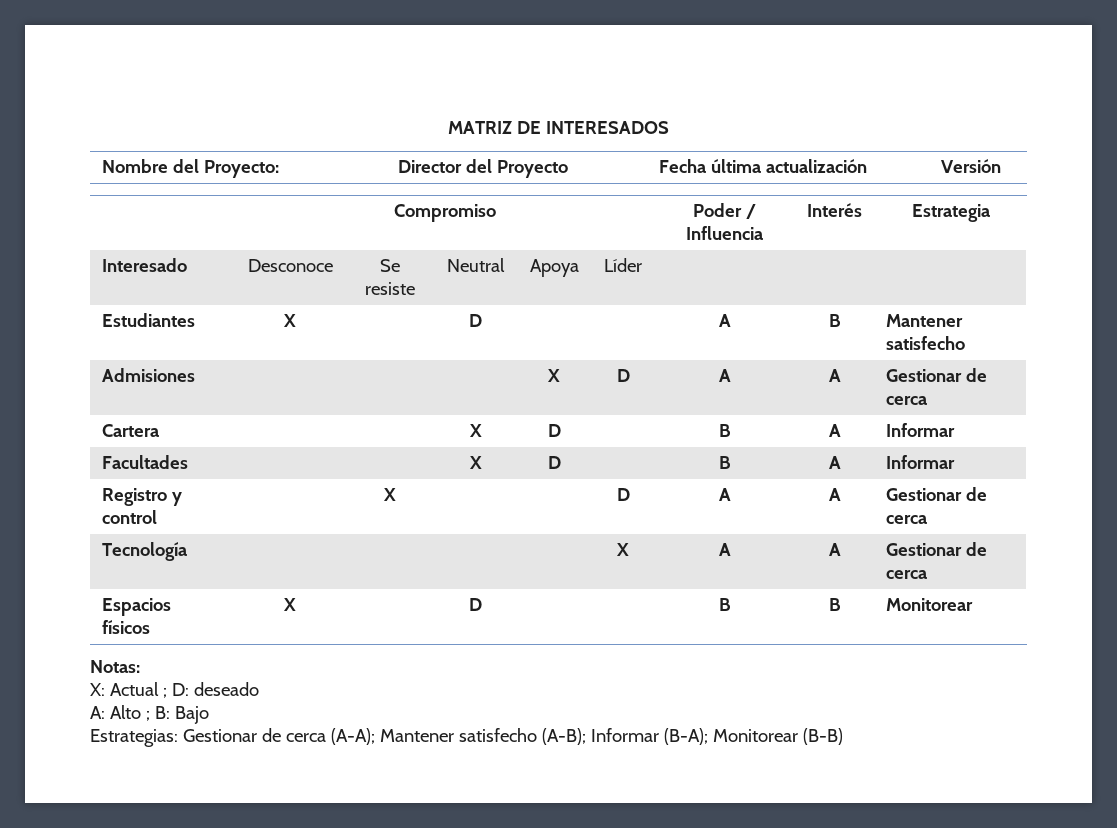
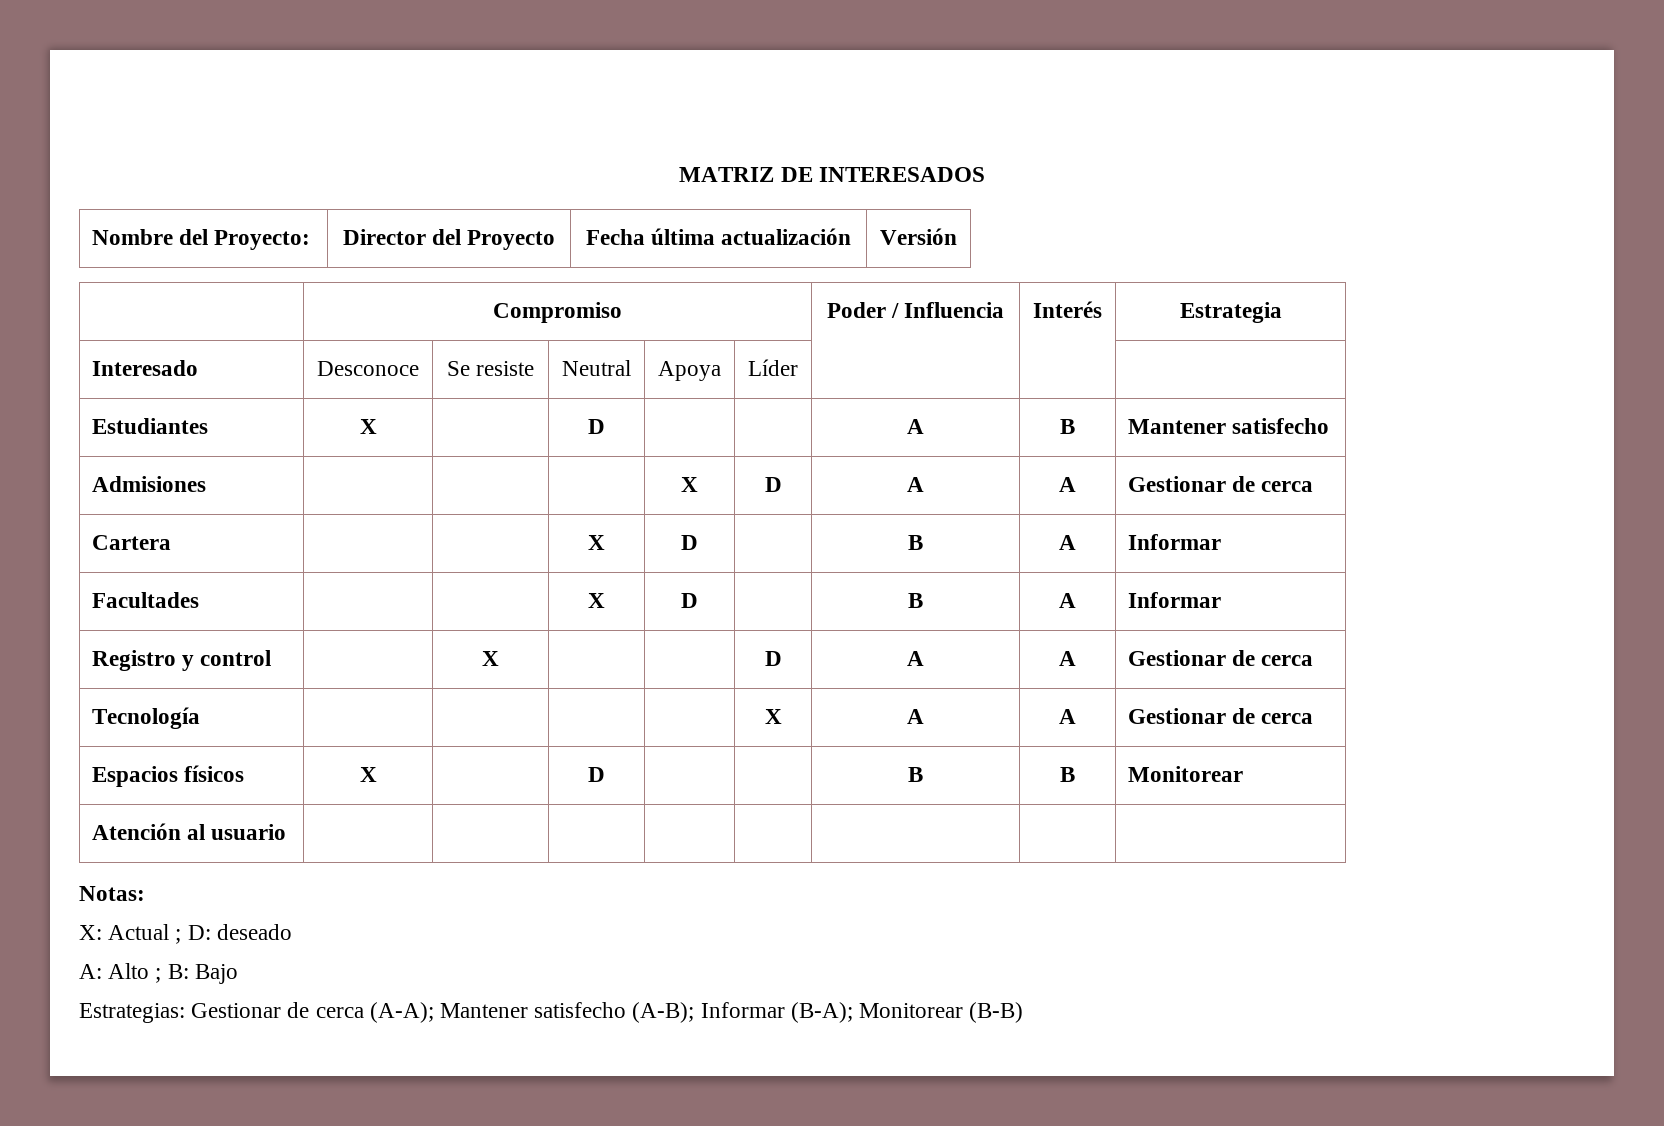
+ Atención al usuario | | | | | | | |

